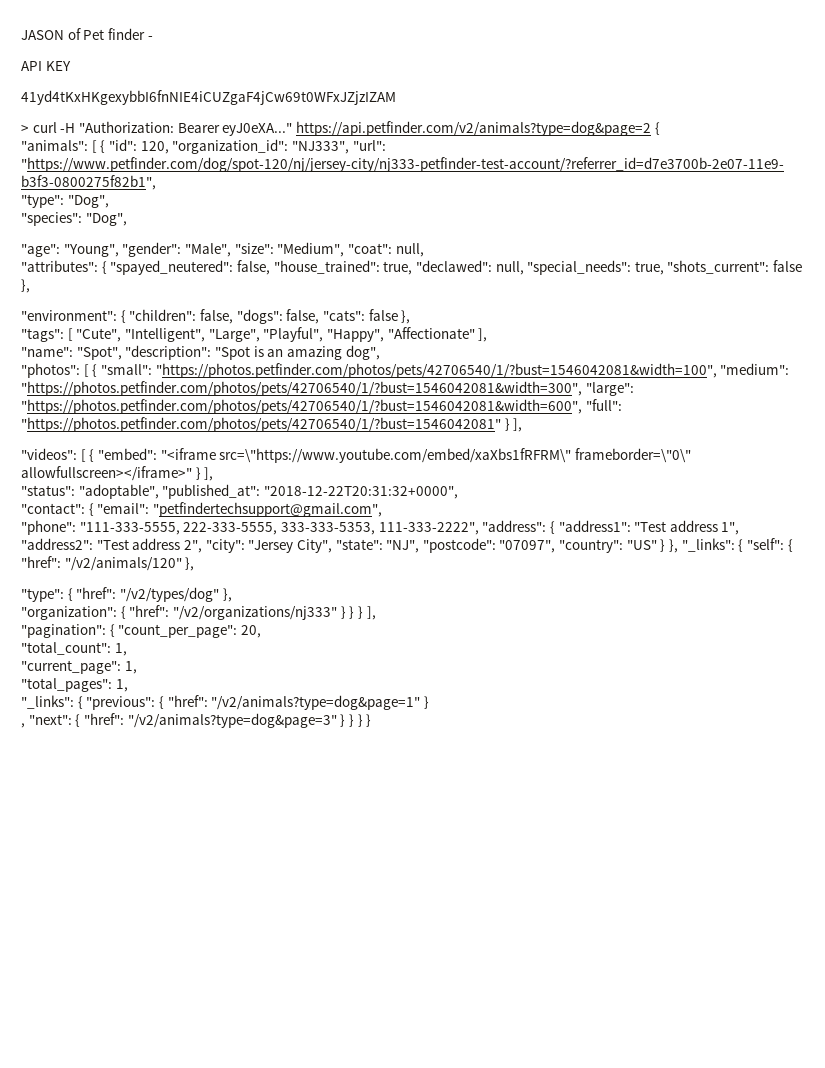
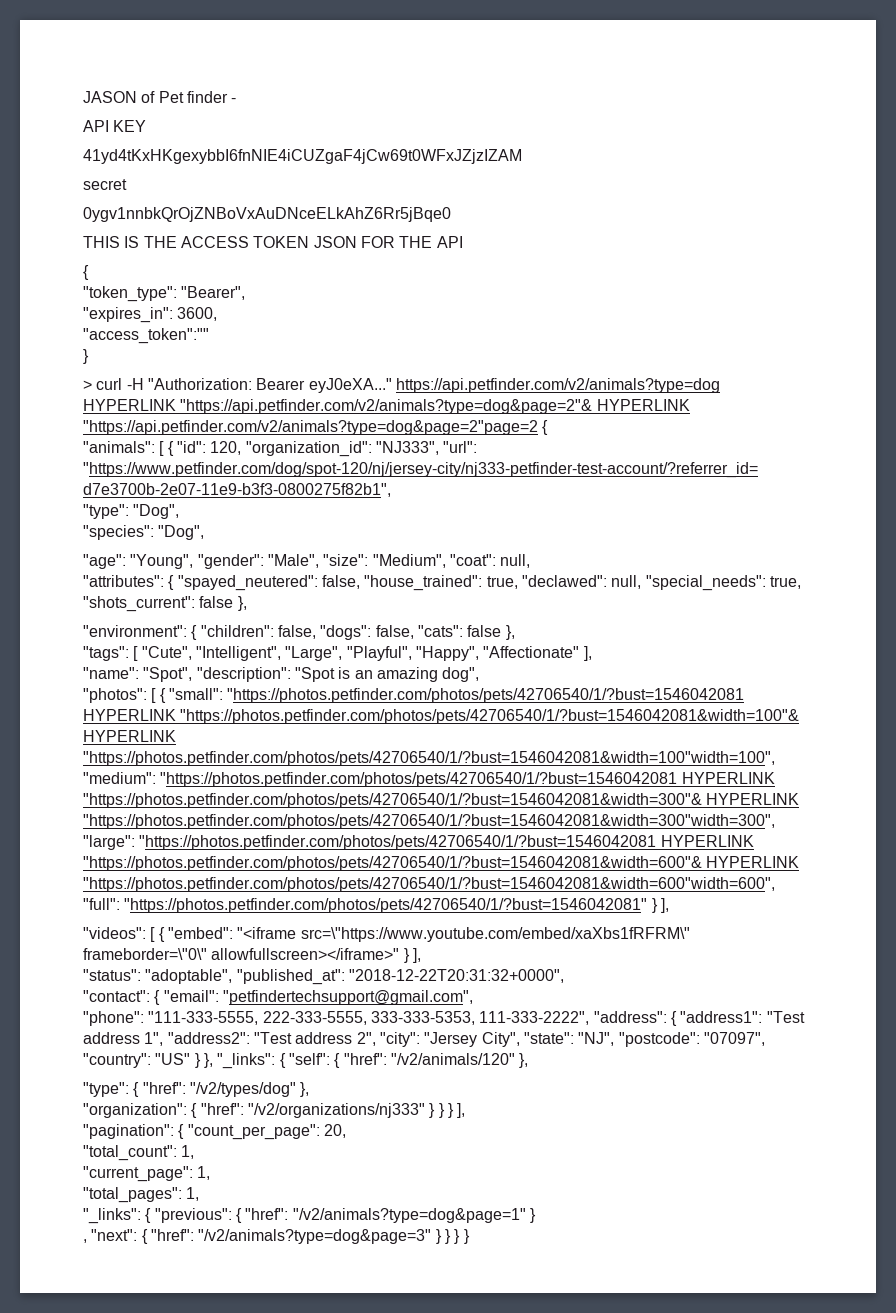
+ secret
+ 0ygv1nnbkQrOjZNBoVxAuDNceELkAhZ6Rr5jBqe0
+ THIS IS THE ACCESS TOKEN JSON FOR THE API
+ {
+ "token_type": "Bearer",
+ "expires_in": 3600,
+ "access_token":""
+ }
- > curl -H "Authorization: Bearer eyJ0eXA..." https://api.petfinder.com/v2/animals?type=dog&page=2 {
+ > curl -H "Authorization: Bearer eyJ0eXA..." https://api.petfinder.com/v2/animals?type=dog HYPERLINK "https://api.petfinder.com/v2/animals?type=dog&page=2"& HYPERLINK "https://api.petfinder.com/v2/animals?type=dog&page=2"page=2 {
- "photos": [ { "small": "https://photos.petfinder.com/photos/pets/42706540/1/?bust=1546042081&width=100", "medium": "https://photos.petfinder.com/photos/pets/42706540/1/?bust=1546042081&width=300", "large": "https://photos.petfinder.com/photos/pets/42706540/1/?bust=1546042081&width=600", "full": "https://photos.petfinder.com/photos/pets/42706540/1/?bust=1546042081" } ],
+ "photos": [ { "small": "https://photos.petfinder.com/photos/pets/42706540/1/?bust=1546042081 HYPERLINK "https://photos.petfinder.com/photos/pets/42706540/1/?bust=1546042081&width=100"& HYPERLINK "https://photos.petfinder.com/photos/pets/42706540/1/?bust=1546042081&width=100"width=100", "medium": "https://photos.petfinder.com/photos/pets/42706540/1/?bust=1546042081 HYPERLINK "https://photos.petfinder.com/photos/pets/42706540/1/?bust=1546042081&width=300"& HYPERLINK "https://photos.petfinder.com/photos/pets/42706540/1/?bust=1546042081&width=300"width=300", "large": "https://photos.petfinder.com/photos/pets/42706540/1/?bust=1546042081 HYPERLINK "https://photos.petfinder.com/photos/pets/42706540/1/?bust=1546042081&width=600"& HYPERLINK "https://photos.petfinder.com/photos/pets/42706540/1/?bust=1546042081&width=600"width=600", "full": "https://photos.petfinder.com/photos/pets/42706540/1/?bust=1546042081" } ],

